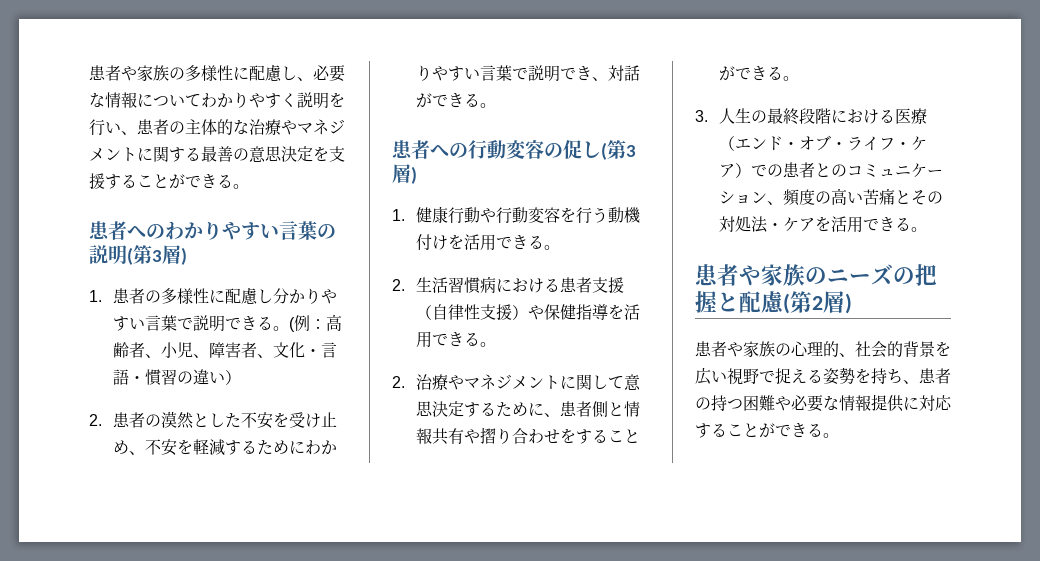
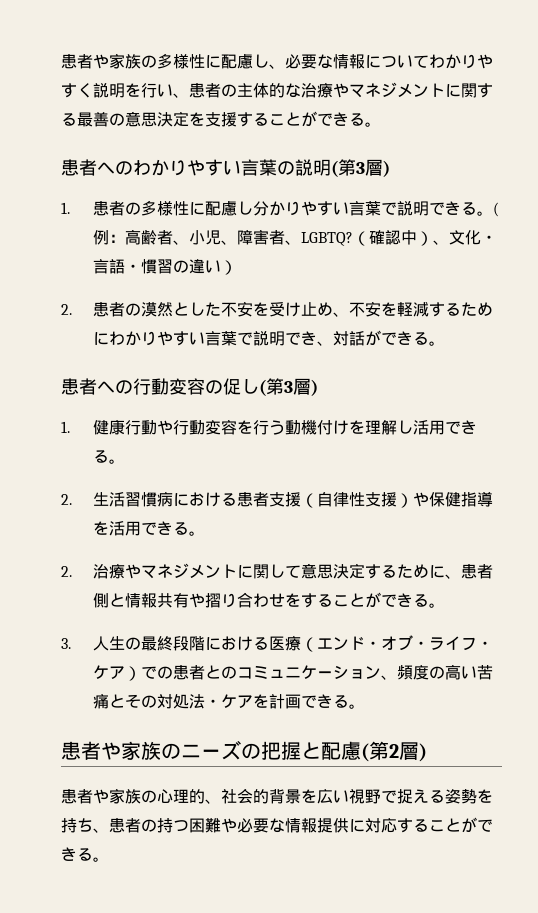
- (例：高齢者、小児、障害者、文化・言語・慣習の違い）
+ (例：高齢者、小児、障害者、LGBTQ?（確認中）、文化・言語・慣習の違い）
- 1.健康行動や行動変容を行う動機付けを活用できる。
+ 1.健康行動や行動変容を行う動機付けを理解し活用できる。
- 3.人生の最終段階における医療（エンド・オブ・ライフ・ケア）での患者とのコミュニケーション、頻度の高い苦痛とその対処法・ケアを活用できる。
+ 3.人生の最終段階における医療（エンド・オブ・ライフ・ケア）での患者とのコミュニケーション、頻度の高い苦痛とその対処法・ケアを計画できる。

